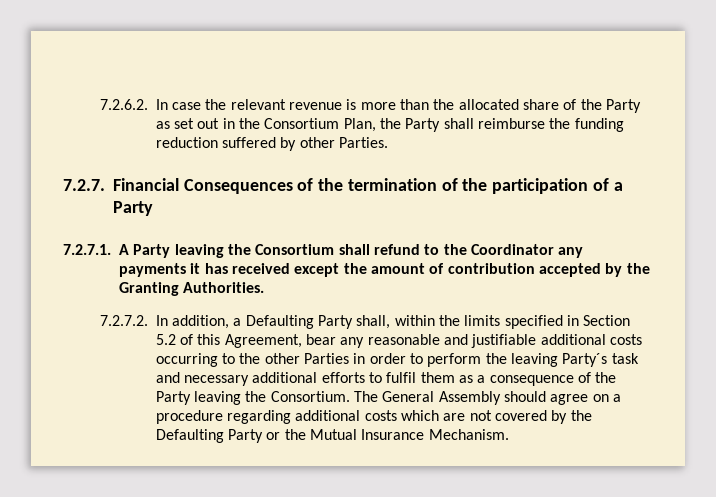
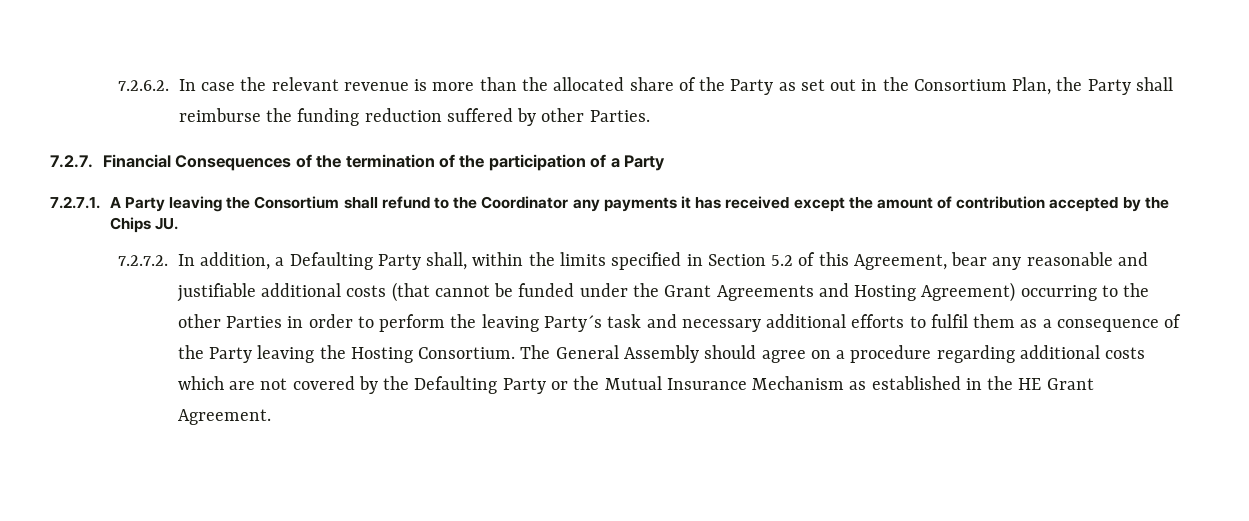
- 7.2.7.1. A Party leaving the Consortium shall refund to the Coordinator any payments it has received except the amount of contribution accepted by the Granting Authorities.
+ 7.2.7.1. A Party leaving the Consortium shall refund to the Coordinator any payments it has received except the amount of contribution accepted by the Chips JU.
- 7.2.7.2. In addition, a Defaulting Party shall, within the limits specified in Section 5.2 of this Agreement, bear any reasonable and justifiable additional costs occurring to the other Parties in order to perform the leaving Party´s task and necessary additional efforts to fulfil them as a consequence of the Party leaving the Consortium.
+ 7.2.7.2. In addition, a Defaulting Party shall, within the limits specified in Section 5.2 of this Agreement, bear any reasonable and justifiable additional costs (that cannot be funded under the Grant Agreements and Hosting Agreement) occurring to the other Parties in order to perform the leaving Party´s task and necessary additional efforts to fulfil them as a consequence of the Party leaving the Hosting Consortium.
- The General Assembly should agree on a procedure regarding additional costs which are not covered by the Defaulting Party or the Mutual Insurance Mechanism.
+ The General Assembly should agree on a procedure regarding additional costs which are not covered by the Defaulting Party or the Mutual Insurance Mechanism as established in the HE Grant Agreement.

